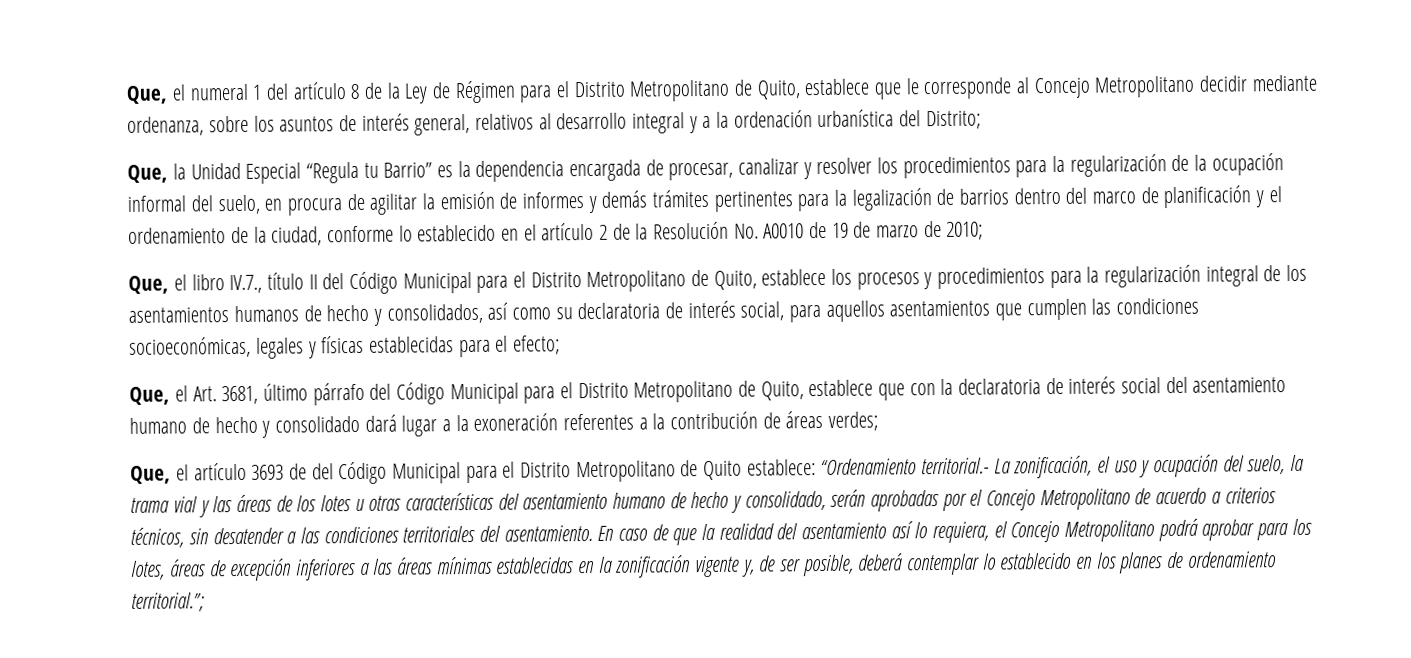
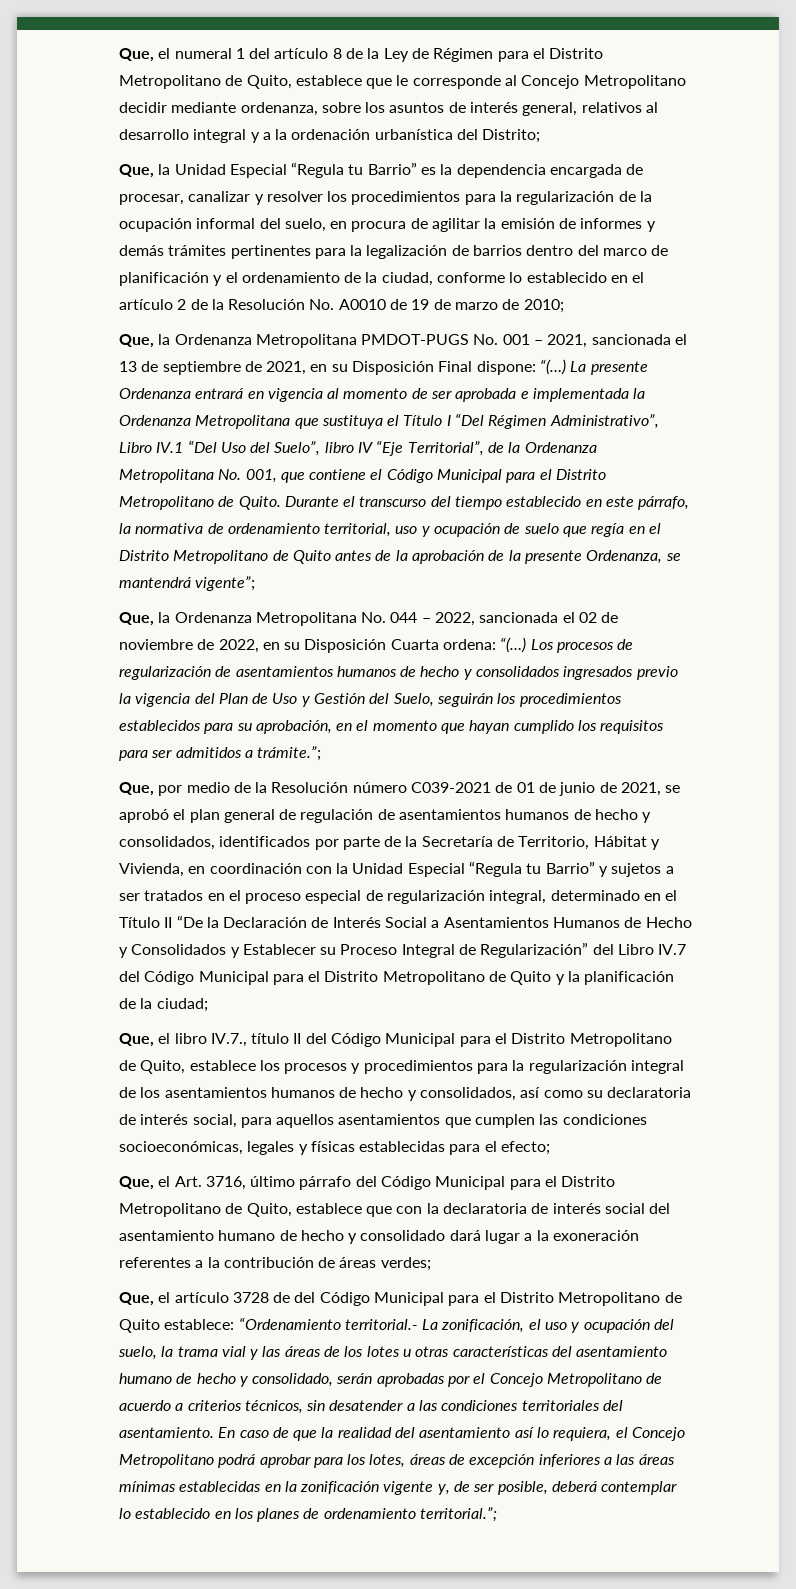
+ Que, la Ordenanza Metropolitana PMDOT-PUGS No. 001 – 2021, sancionada el 13 de septiembre de 2021, en su Disposición Final dispone: “(…) La presente Ordenanza entrará en vigencia al momento de ser aprobada e implementada la Ordenanza Metropolitana que sustituya el Título I “Del Régimen Administrativo”, Libro IV.1 “Del Uso del Suelo”, libro IV “Eje Territorial”, de la Ordenanza Metropolitana No. 001, que contiene el Código Municipal para el Distrito Metropolitano de Quito. Durante el transcurso del tiempo establecido en este párrafo, la normativa de ordenamiento territorial, uso y ocupación de suelo que regía en el Distrito Metropolitano de Quito antes de la aprobación de la presente Ordenanza, se mantendrá vigente”;
+ Que, la Ordenanza Metropolitana No. 044 – 2022, sancionada el 02 de noviembre de 2022, en su Disposición Cuarta ordena: “(…) Los procesos de regularización de asentamientos humanos de hecho y consolidados ingresados previo la vigencia del Plan de Uso y Gestión del Suelo, seguirán los procedimientos establecidos para su aprobación, en el momento que hayan cumplido los requisitos para ser admitidos a trámite.”;
+ Que, por medio de la Resolución número C039-2021 de 01 de junio de 2021, se aprobó el plan general de regulación de asentamientos humanos de hecho y consolidados, identificados por parte de la Secretaría de Territorio, Hábitat y Vivienda, en coordinación con la Unidad Especial “Regula tu Barrio” y sujetos a ser tratados en el proceso especial de regularización integral, determinado en el Título II “De la Declaración de Interés Social a Asentamientos Humanos de Hecho y Consolidados y Establecer su Proceso Integral de Regularización” del Libro IV.7 del Código Municipal para el Distrito Metropolitano de Quito y la planificación de la ciudad;
- Que, el Art. 3681, último párrafo del Código Municipal para el Distrito Metropolitano de Quito, establece que con la declaratoria de interés social del asentamiento humano de hecho y consolidado dará lugar a la exoneración referentes a la contribución de áreas verdes;
+ Que, el Art. 3716, último párrafo del Código Municipal para el Distrito Metropolitano de Quito, establece que con la declaratoria de interés social del asentamiento humano de hecho y consolidado dará lugar a la exoneración referentes a la contribución de áreas verdes;
- Que, el artículo 3693 de del Código Municipal para el Distrito Metropolitano de Quito establece:
+ Que, el artículo 3728 de del Código Municipal para el Distrito Metropolitano de Quito establece:

